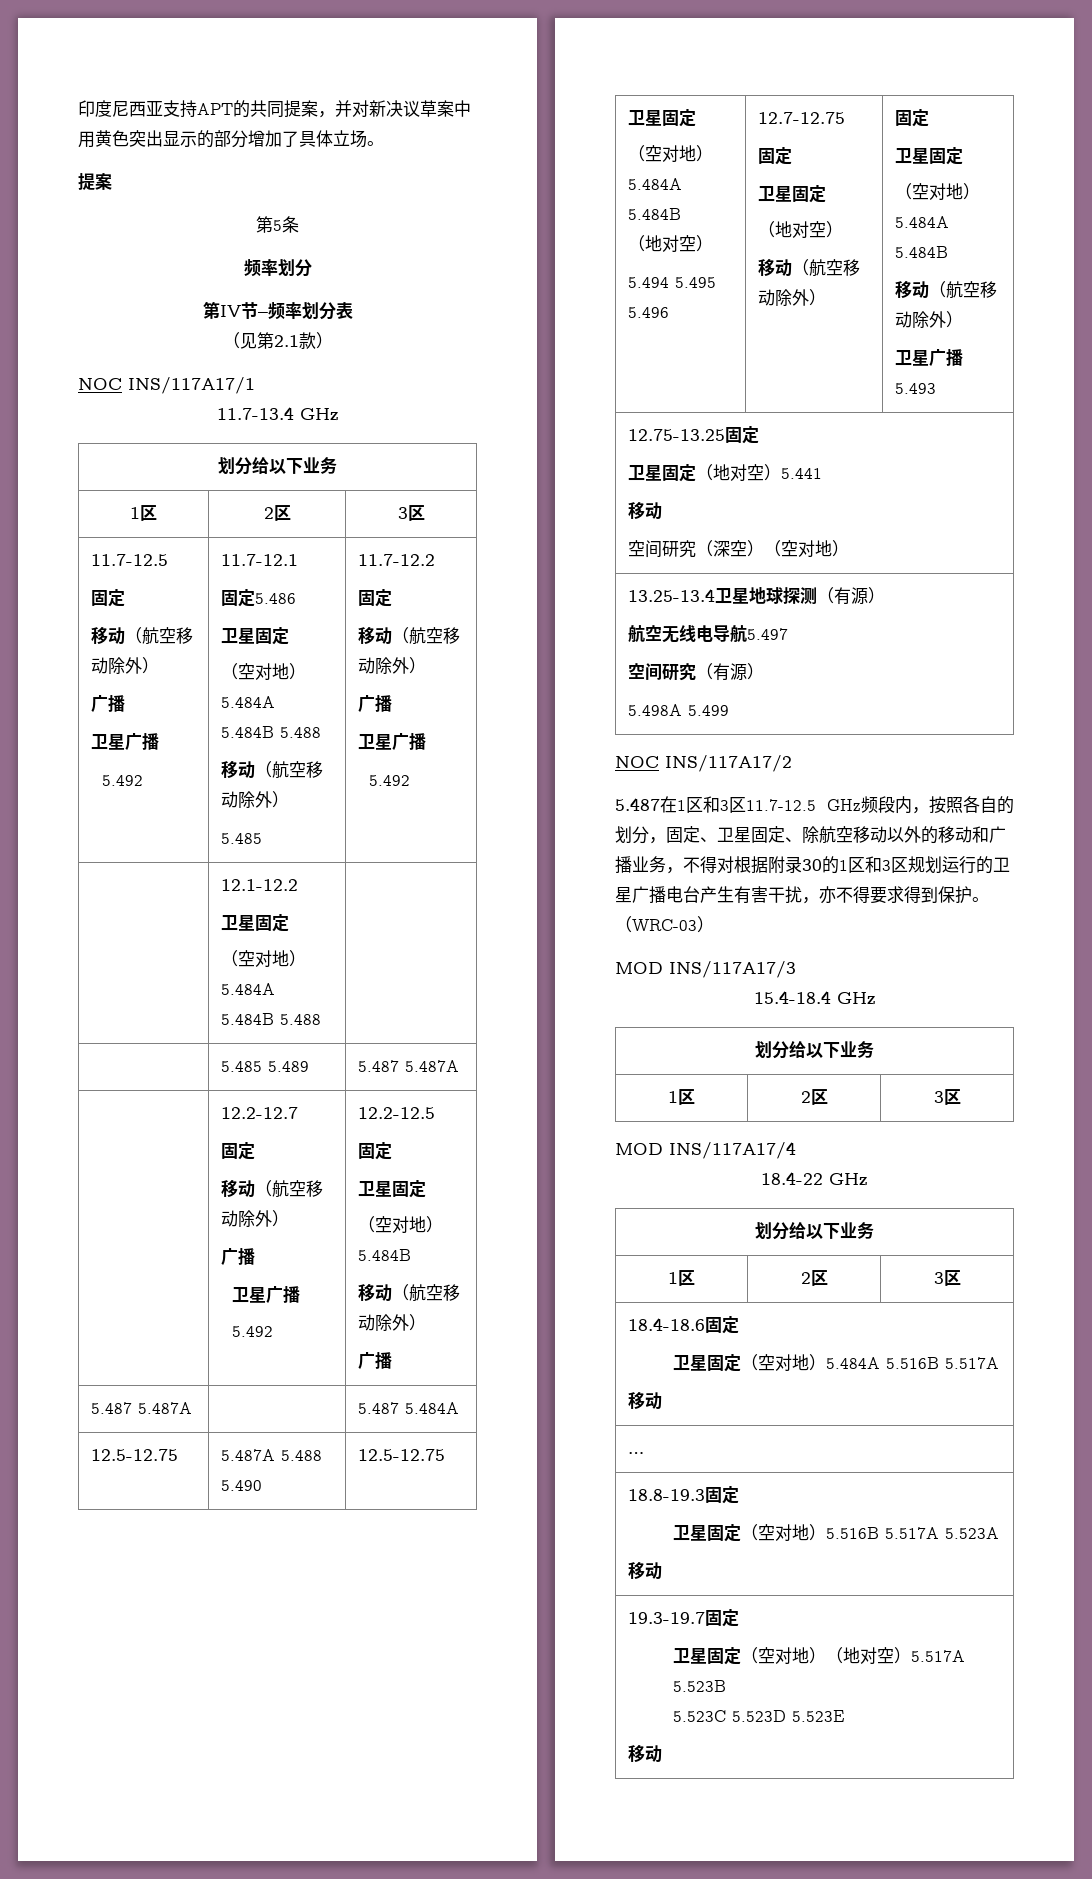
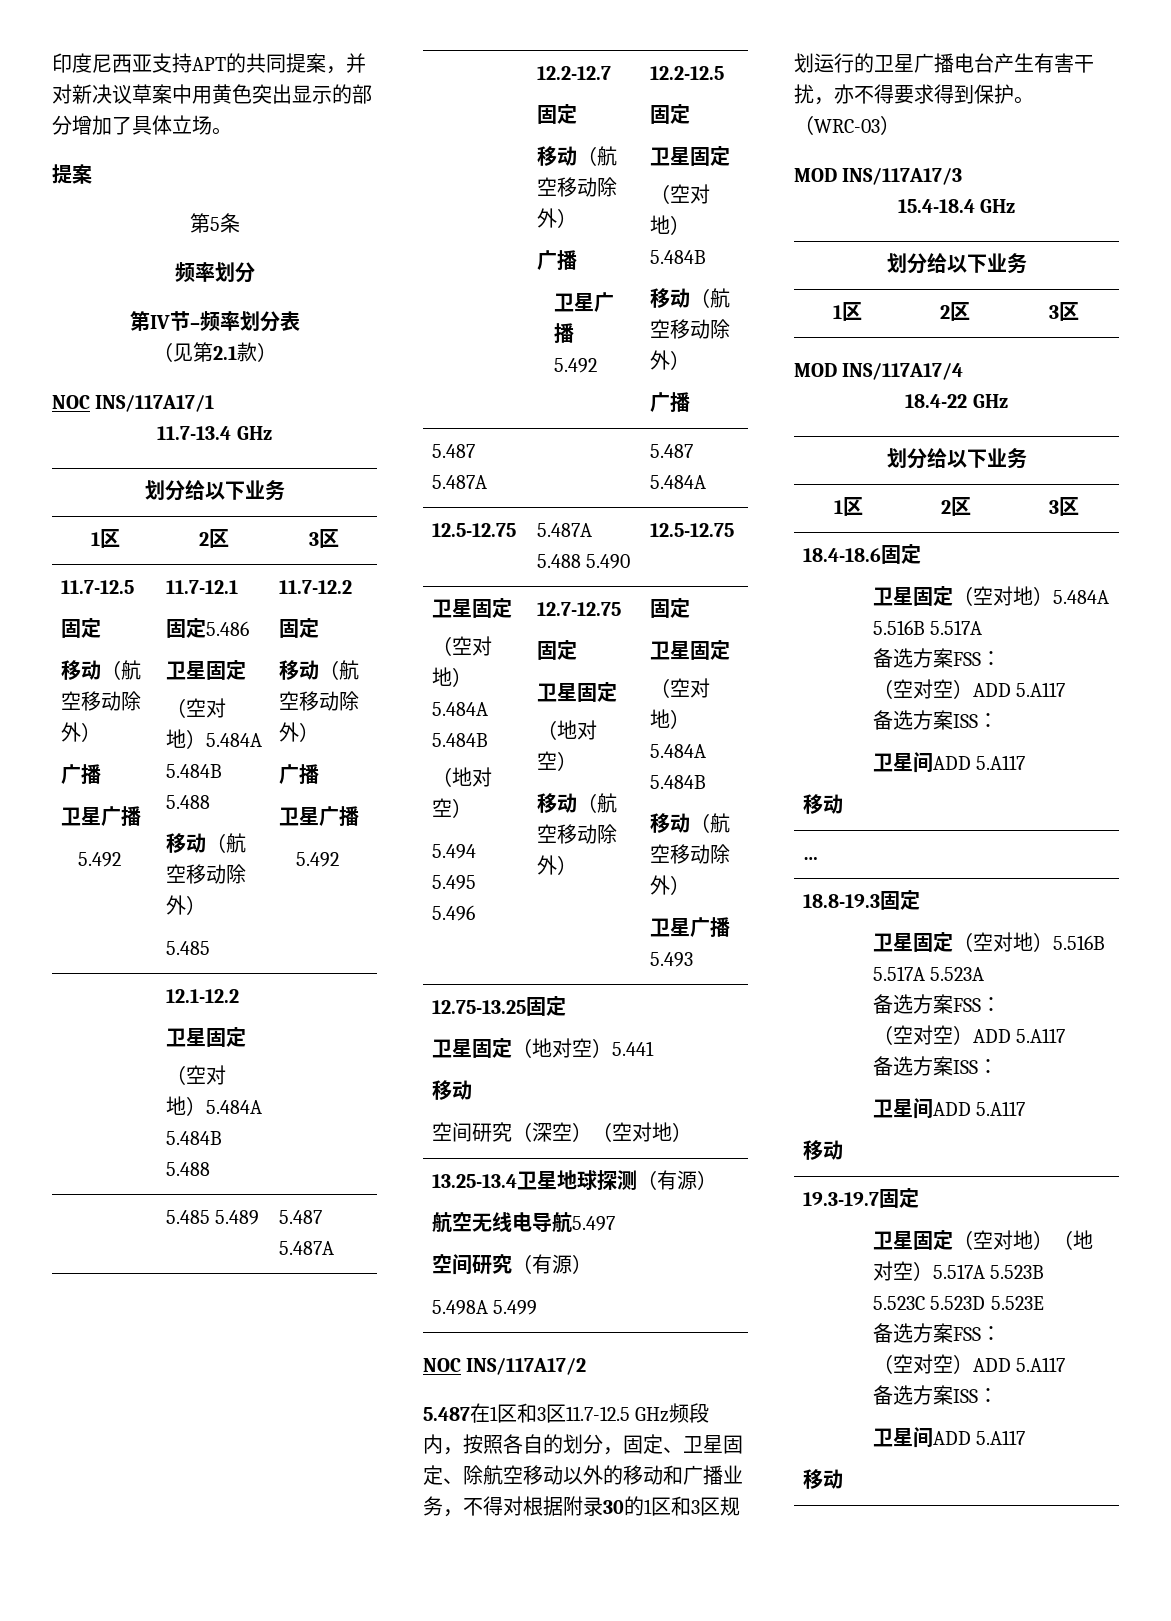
  18.4-18.6固定
  卫星固定（空对地）5.484A 5.516B 5.517A
+ 备选方案FSS：
+ （空对空）ADD 5.A117
+ 备选方案ISS：
+ 卫星间ADD 5.A117
  18.8-19.3固定
  卫星固定（空对地）5.516B 5.517A 5.523A
+ 备选方案FSS：
+ （空对空）ADD 5.A117
+ 备选方案ISS：
+ 卫星间ADD 5.A117
  19.3-19.7固定
  卫星固定（空对地）（地对空）5.517A 5.523B
  5.523C 5.523D 5.523E
+ 备选方案FSS：
+ （空对空）ADD 5.A117
+ 备选方案ISS：
+ 卫星间ADD 5.A117

